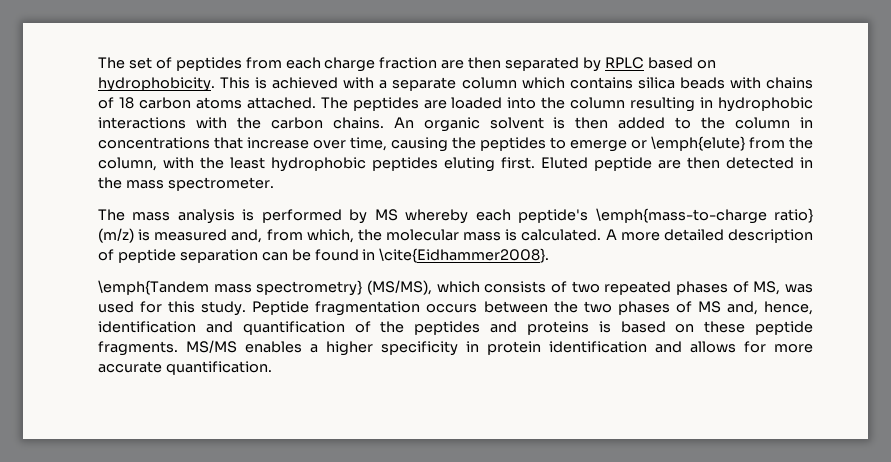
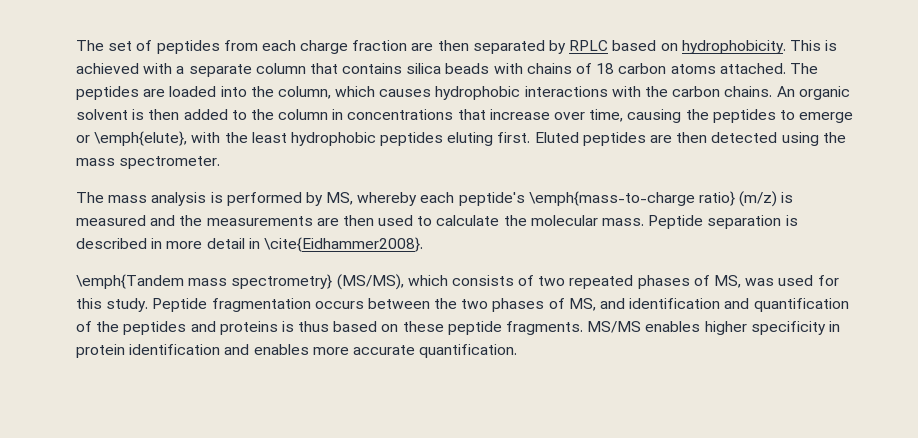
- This is achieved with a separate column which contains silica beads with chains of 18 carbon atoms attached.
+ This is achieved with a separate column that contains silica beads with chains of 18 carbon atoms attached.
- The peptides are loaded into the column resulting in hydrophobic interactions with the carbon chains.
+ The peptides are loaded into the column, which causes hydrophobic interactions with the carbon chains.
- An organic solvent is then added to the column in concentrations that increase over time, causing the peptides to emerge or \emph{elute} from the column, with the least hydrophobic peptides eluting first.
+ An organic solvent is then added to the column in concentrations that increase over time, causing the peptides to emerge or \emph{elute}, with the least hydrophobic peptides eluting first.
- Eluted peptide are then detected in the mass spectrometer.
+ Eluted peptides are then detected using the mass spectrometer.
- The mass analysis is performed by MS whereby each peptide's \emph{mass-to-charge ratio} (m/z) is measured and, from which, the molecular mass is calculated. A more detailed description of peptide separation can be found in \cite{Eidhammer2008}.
+ The mass analysis is performed by MS, whereby each peptide's \emph{mass-to-charge ratio} (m/z) is measured and the measurements are then used to calculate the molecular mass. Peptide separation is described in more detail in \cite{Eidhammer2008}.
- Peptide fragmentation occurs between the two phases of MS and, hence, identification and quantification of the peptides and proteins is based on these peptide fragments.
+ Peptide fragmentation occurs between the two phases of MS, and identification and quantification of the peptides and proteins is thus based on these peptide fragments.
- MS/MS enables a higher specificity in protein identification and allows for more accurate quantification.
+ MS/MS enables higher specificity in protein identification and enables more accurate quantification.

